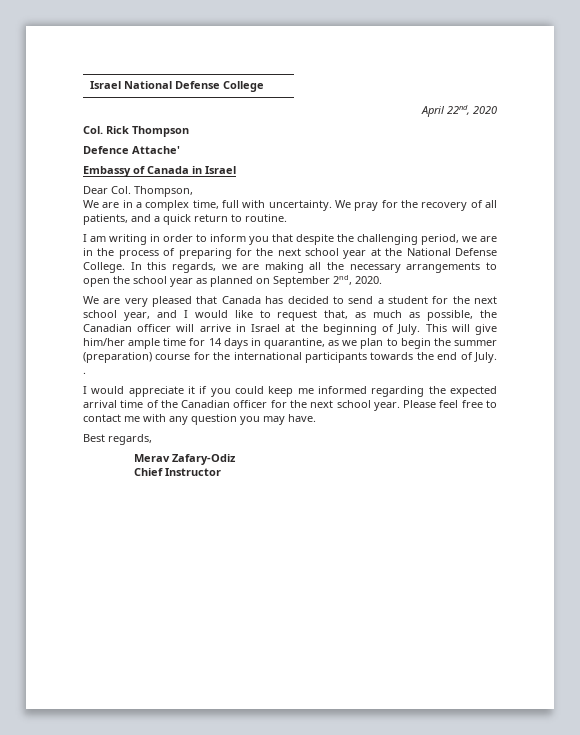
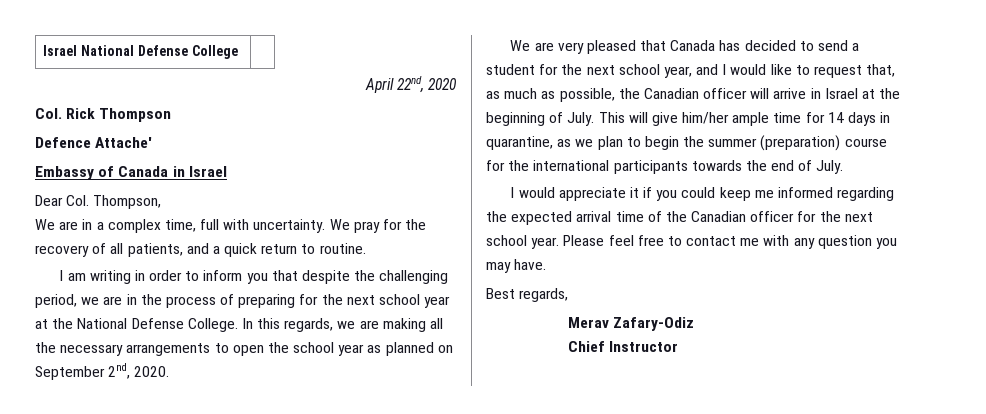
- This will give him/her ample time for 14 days in quarantine, as we plan to begin the summer (preparation) course for the international participants towards the end of July. .
+ This will give him/her ample time for 14 days in quarantine, as we plan to begin the summer (preparation) course for the international participants towards the end of July.

